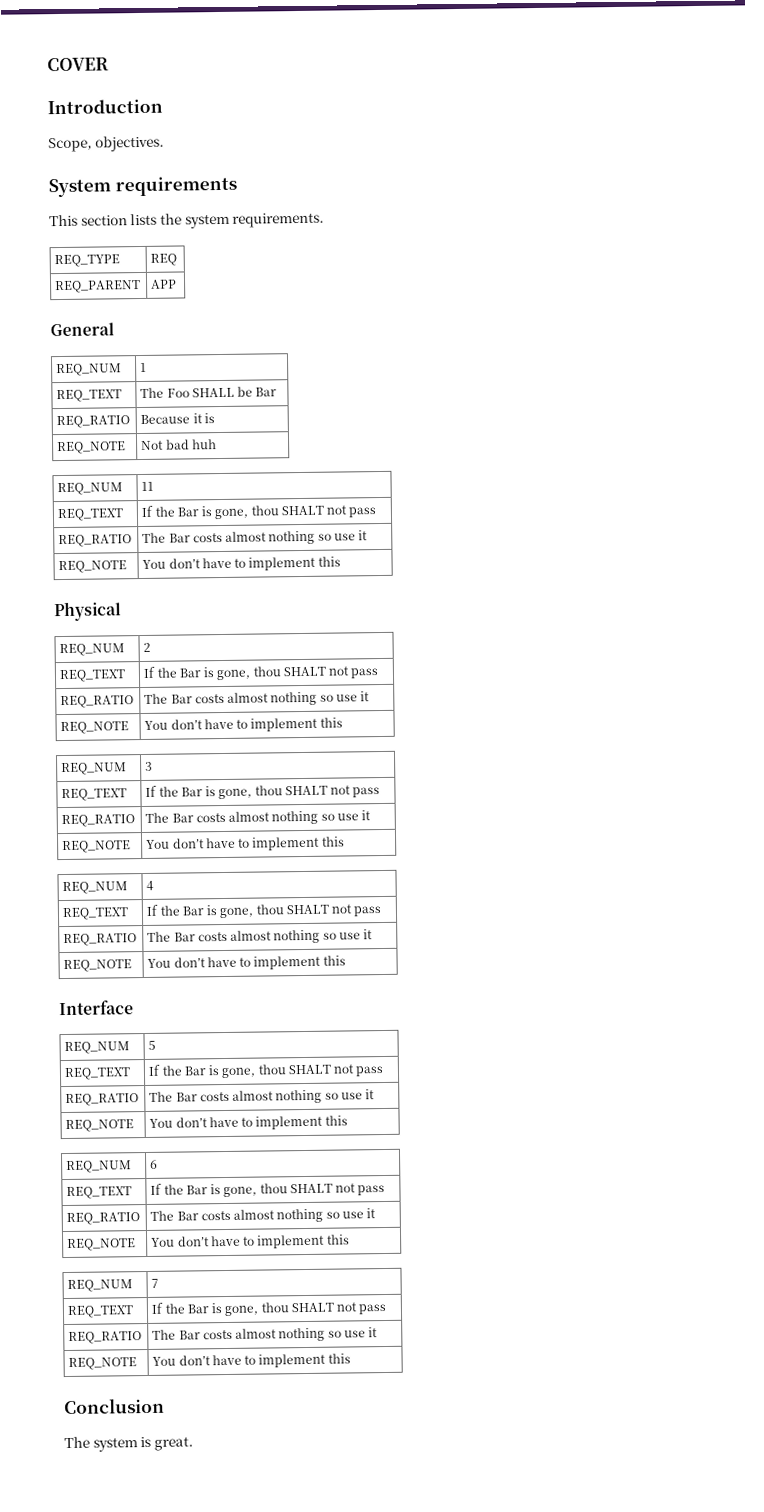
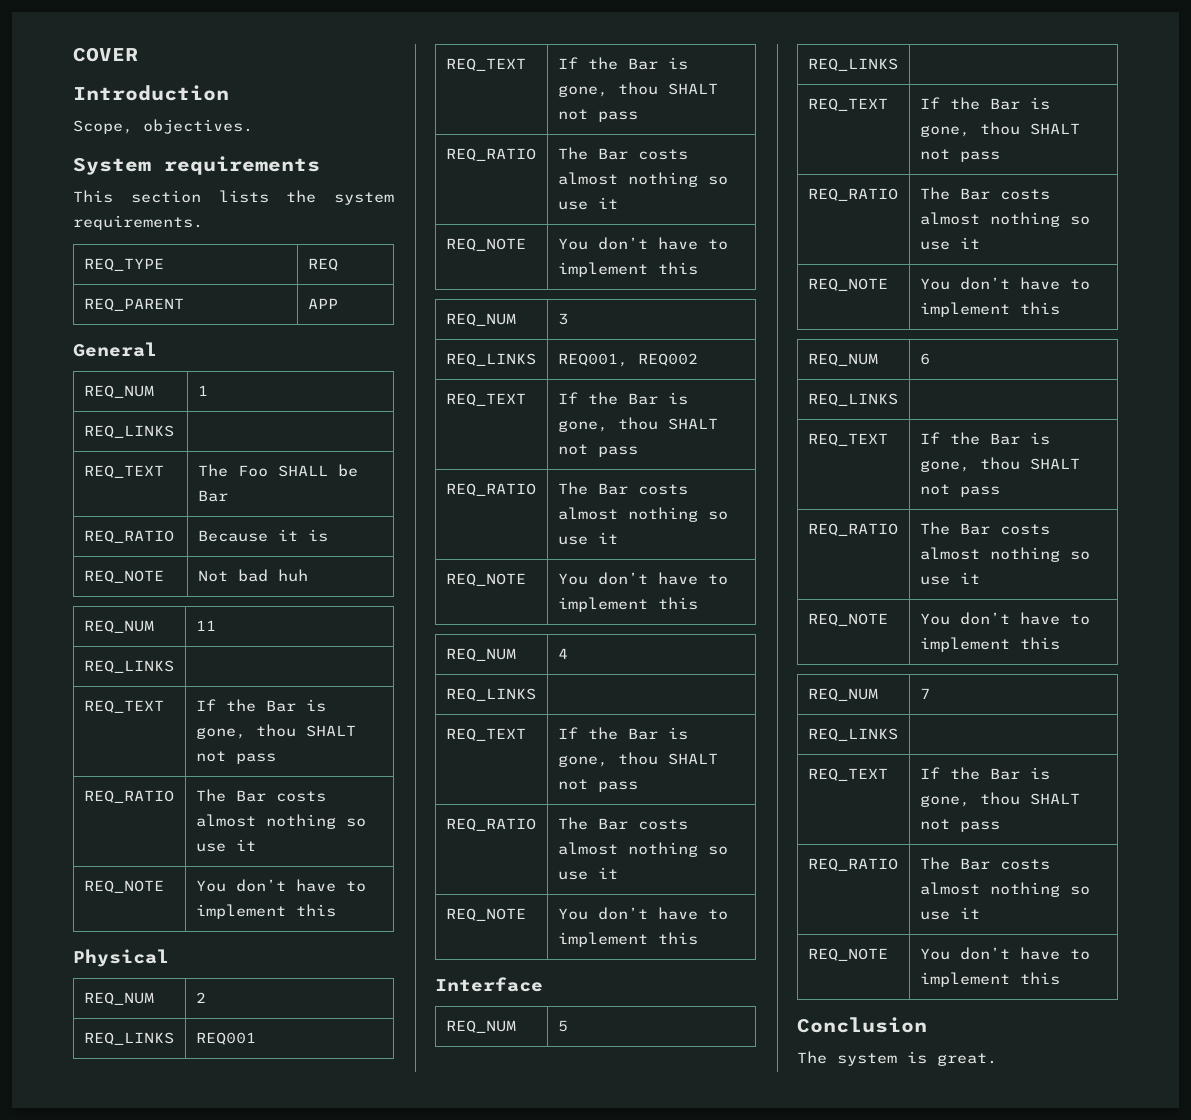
  REQ_NUM | 1
+ REQ_LINKS |
  REQ_NUM | 11
+ REQ_LINKS |
+ REQ_LINKS | REQ001
+ REQ_LINKS | REQ001, REQ002
  REQ_NUM | 4
+ REQ_LINKS |
  REQ_NUM | 5
+ REQ_LINKS |
  REQ_NUM | 6
+ REQ_LINKS |
  REQ_NUM | 7
+ REQ_LINKS |

